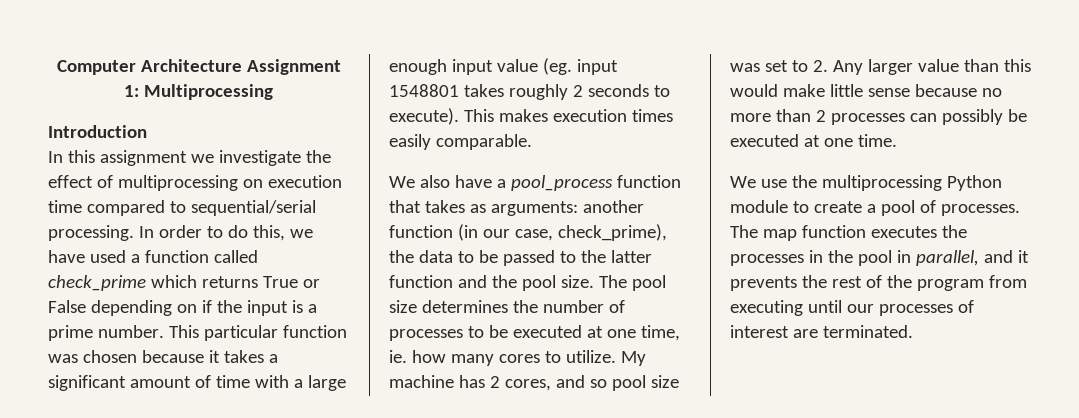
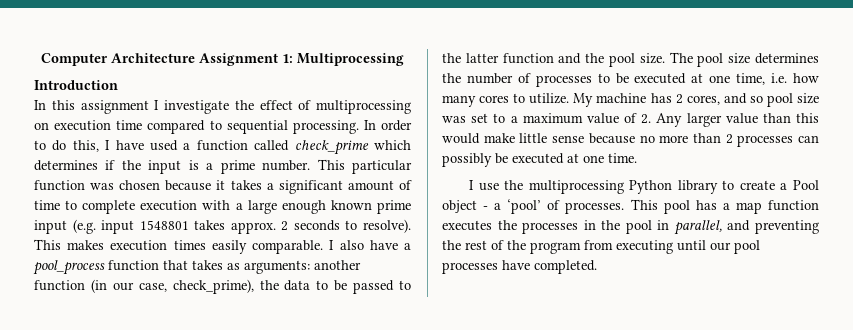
- In this assignment we investigate the effect of multiprocessing on execution time compared to sequential/serial processing.
+ In this assignment I investigate the effect of multiprocessing on execution time compared to sequential processing.
- In order to do this, we have used a function called check_prime which returns True or False depending on if the input is a prime number.
+ In order to do this, I have used a function called check_prime which determines if the input is a prime number.
- This particular function was chosen because it takes a significant amount of time with a large enough input value (eg. input 1548801 takes roughly 2 seconds to execute).
+ This particular function was chosen because it takes a significant amount of time to complete execution with a large enough known prime input (e.g. input 1548801 takes approx. 2 seconds to resolve).
- This makes execution times easily comparable.
- We also have a pool_process function that takes as arguments: another function (in our case, check_prime), the data to be passed to the latter function and the pool size.
+ This makes execution times easily comparable. I also have a pool_process function that takes as arguments: another function (in our case, check_prime), the data to be passed to the latter function and the pool size.
- The pool size determines the number of processes to be executed at one time, ie. how many cores to utilize.
+ The pool size determines the number of processes to be executed at one time, i.e. how many cores to utilize.
- My machine has 2 cores, and so pool size was set to 2. Any larger value than this would make little sense because no more than 2 processes can possibly be executed at one time.
+ My machine has 2 cores, and so pool size was set to a maximum value of 2. Any larger value than this would make little sense because no more than 2 processes can possibly be executed at one time.
- We use the multiprocessing Python module to create a pool of processes. The map function executes the processes in the pool in parallel, and it prevents the rest of the program from executing until our processes of interest are terminated.
+ I use the multiprocessing Python library to create a Pool object - a ‘pool’ of processes. This pool has a map function executes the processes in the pool in parallel, and preventing the rest of the program from executing until our pool processes have completed.

